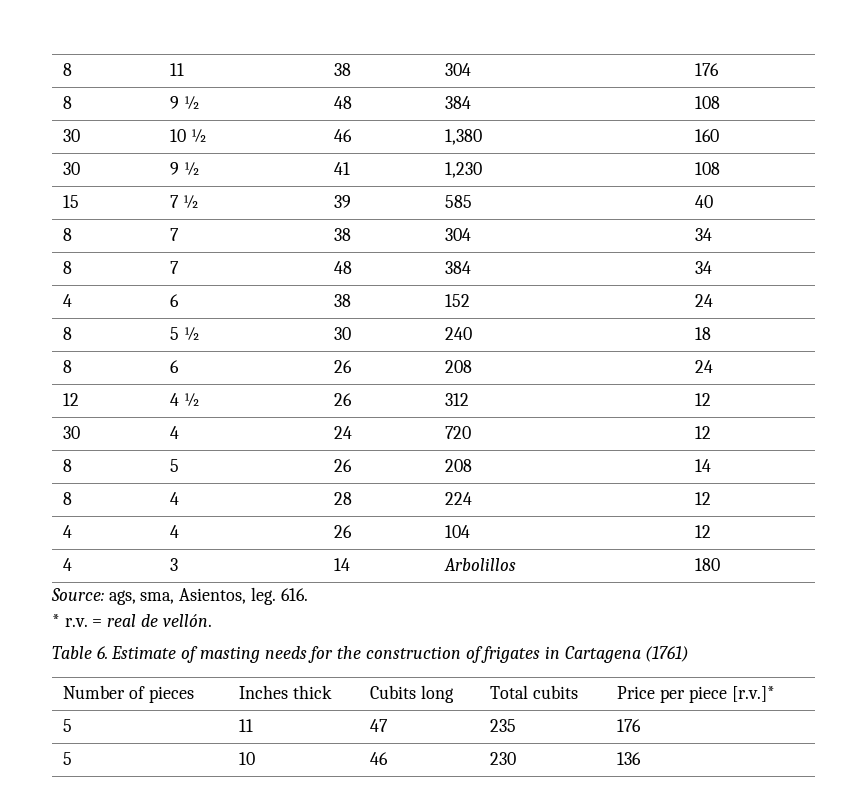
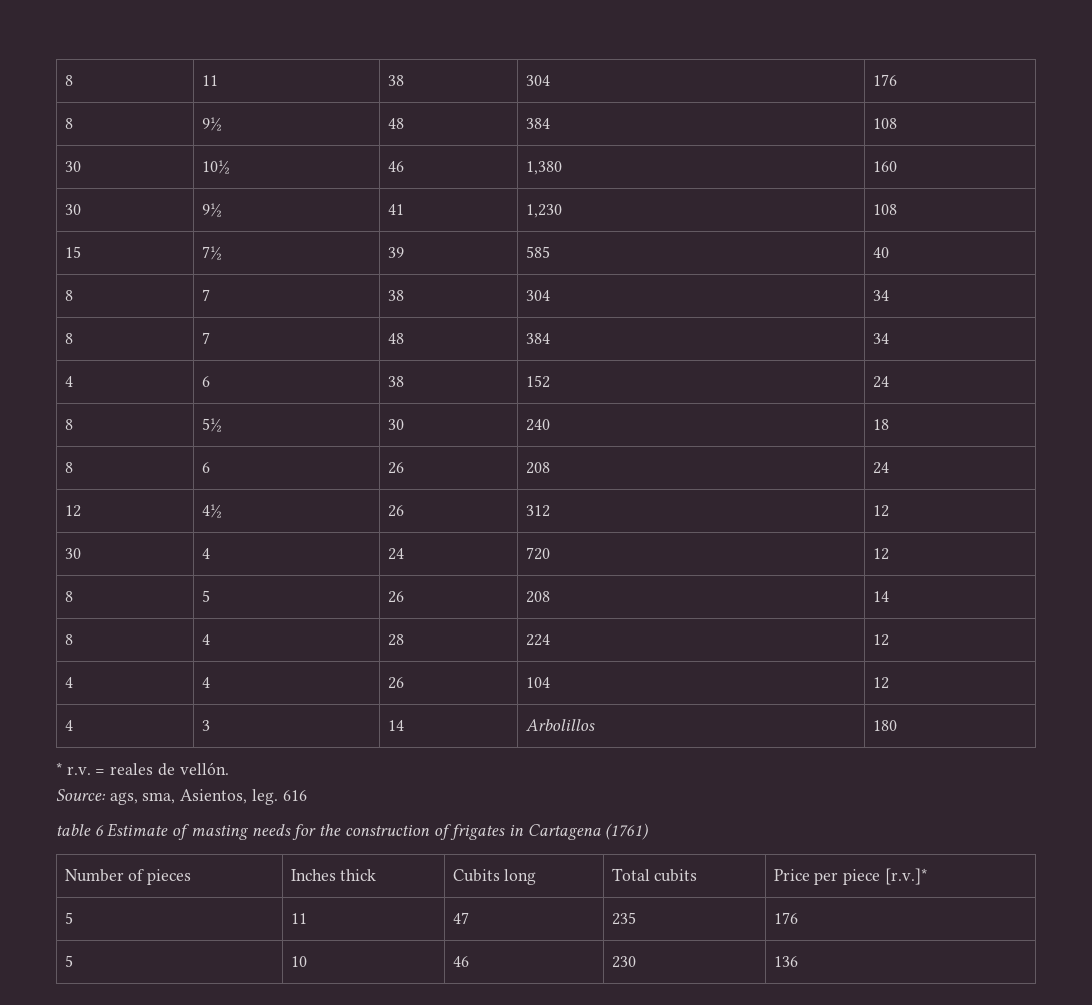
- 8 | 9 ½ | 48 | 384 | 108
+ 8 | 9½ | 48 | 384 | 108
- 30 | 10 ½ | 46 | 1,380 | 160
+ 30 | 10½ | 46 | 1,380 | 160
- 30 | 9 ½ | 41 | 1,230 | 108
+ 30 | 9½ | 41 | 1,230 | 108
- 15 | 7 ½ | 39 | 585 | 40
+ 15 | 7½ | 39 | 585 | 40
- 8 | 5 ½ | 30 | 240 | 18
+ 8 | 5½ | 30 | 240 | 18
- 12 | 4 ½ | 26 | 312 | 12
+ 12 | 4½ | 26 | 312 | 12
+ * r.v. = reales de vellón.
- 616.
- * r.v. = real de vellón.
- Table 6. Estimate of masting needs for the construction of frigates in Cartagena (1761)
+ 616
+ table 6 Estimate of masting needs for the construction of frigates in Cartagena (1761)

